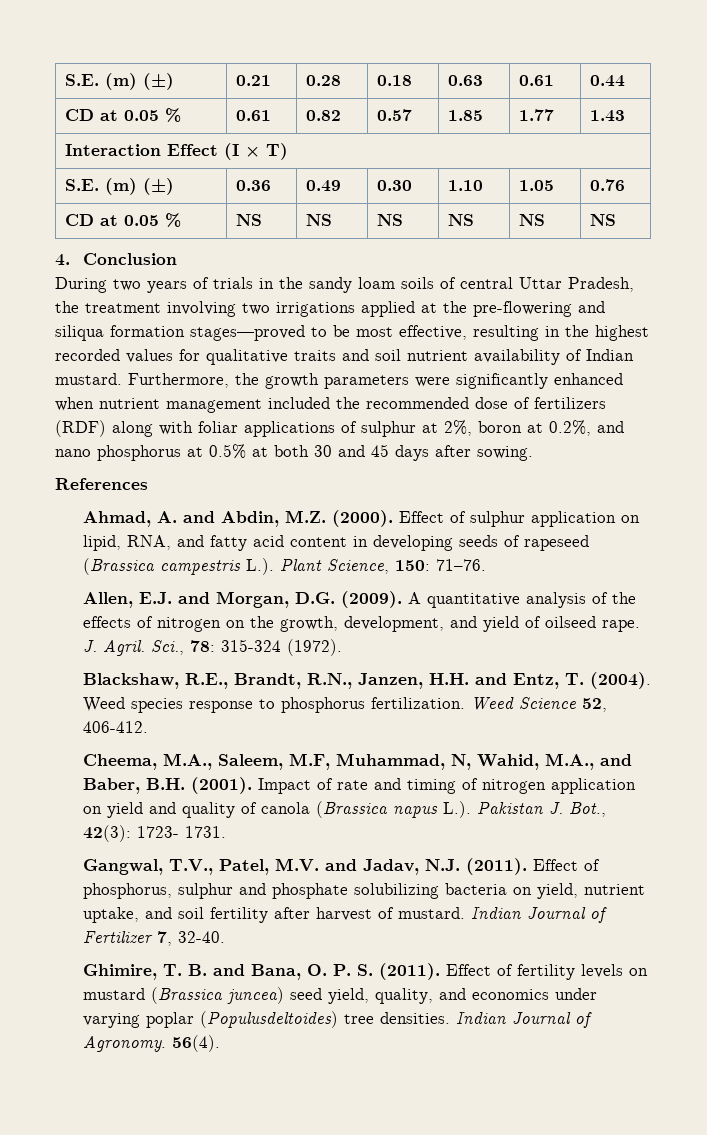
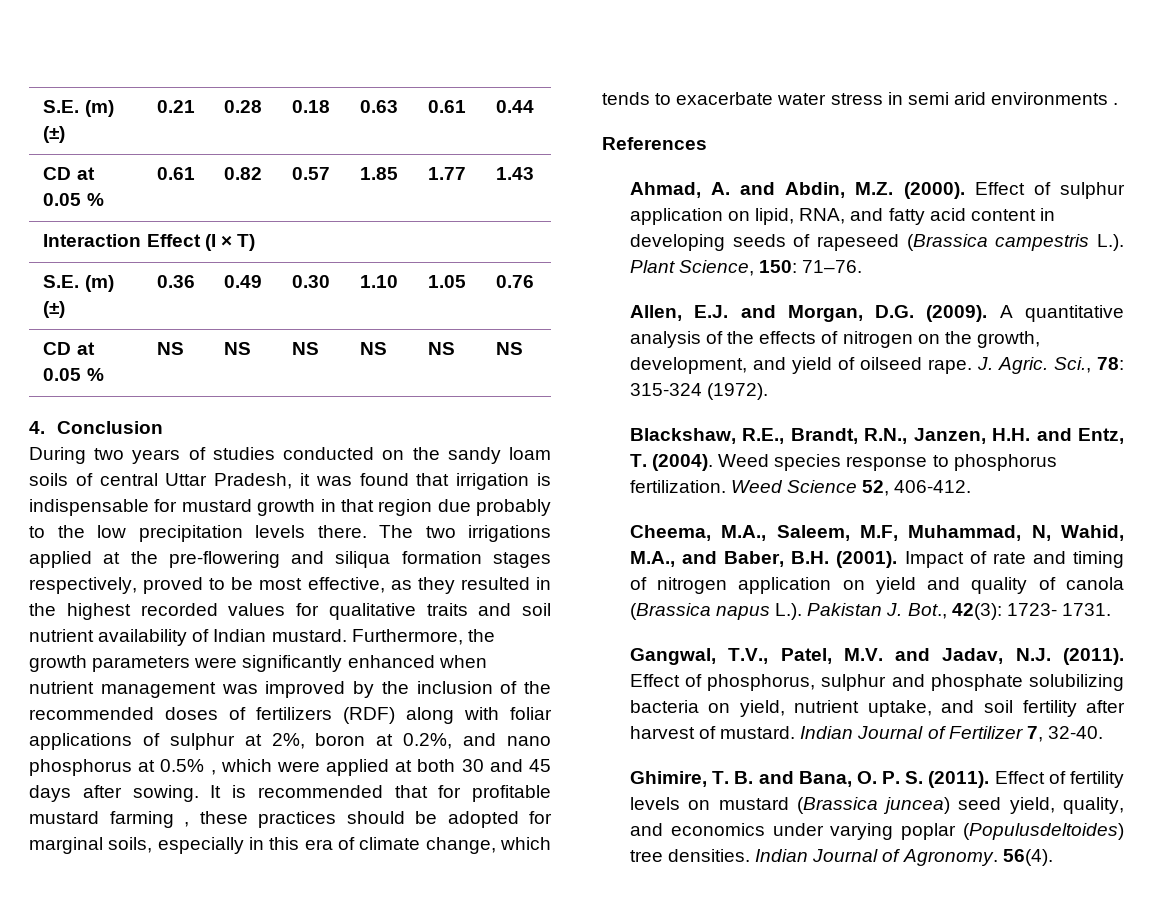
- During two years of trials in the sandy loam soils of central Uttar Pradesh, the treatment involving two irrigations applied at the pre-flowering and siliqua formation stages—proved to be most effective, resulting in the highest recorded values for qualitative traits and soil nutrient availability of Indian mustard.
+ During two years of studies conducted on the sandy loam soils of central Uttar Pradesh, it was found that irrigation is indispensable for mustard growth in that region due probably to the low precipitation levels there. The two irrigations applied at the pre-flowering and siliqua formation stages respectively, proved to be most effective, as they resulted in the highest recorded values for qualitative traits and soil nutrient availability of Indian mustard.
- Furthermore, the growth parameters were significantly enhanced when nutrient management included the recommended dose of fertilizers (RDF) along with foliar applications of sulphur at 2%, boron at 0.2%, and nano phosphorus at 0.5% at both 30 and 45 days after sowing.
+ Furthermore, the growth parameters were significantly enhanced when nutrient management was improved by the inclusion of the recommended doses of fertilizers (RDF) along with foliar applications of sulphur at 2%, boron at 0.2%, and nano phosphorus at 0.5% , which were applied at both 30 and 45 days after sowing. It is recommended that for profitable mustard farming , these practices should be adopted for marginal soils, especially in this era of climate change, which tends to exacerbate water stress in semi arid environments .
- J. Agril.
+ J. Agric.

